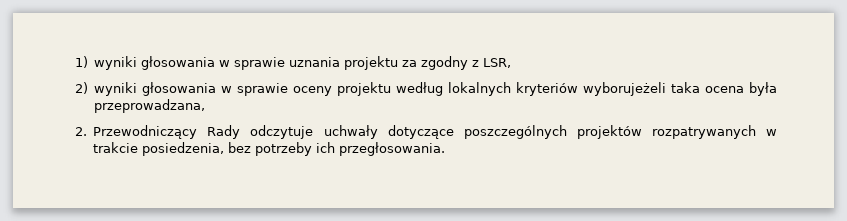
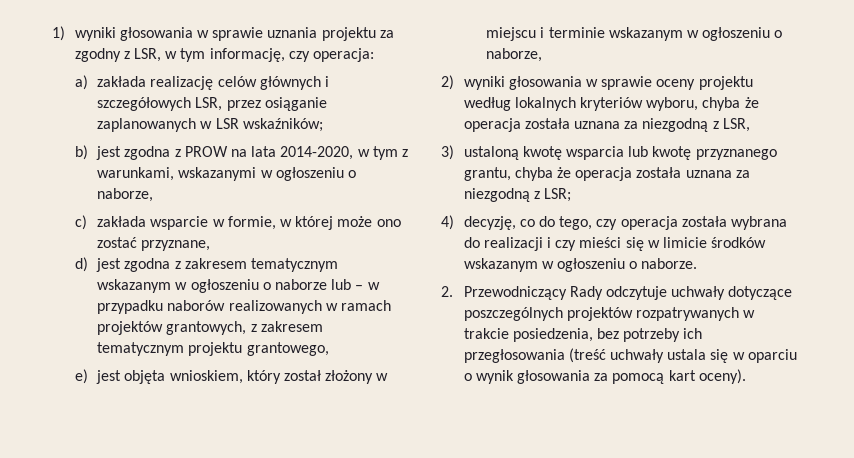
- 1) wyniki głosowania w sprawie uznania projektu za zgodny z LSR,
+ 1) wyniki głosowania w sprawie uznania projektu za zgodny z LSR, w tym informację, czy operacja:
+ a) zakłada realizację celów głównych i szczegółowych LSR, przez osiąganie zaplanowanych w LSR wskaźników;
+ b) jest zgodna z PROW na lata 2014-2020, w tym z warunkami, wskazanymi w ogłoszeniu o naborze,
+ c) zakłada wsparcie w formie, w której może ono zostać przyznane,
+ d) jest zgodna z zakresem tematycznym wskazanym w ogłoszeniu o naborze lub – w przypadku naborów realizowanych w ramach projektów grantowych, z zakresem tematycznym projektu grantowego,
+ e) jest objęta wnioskiem, który został złożony w miejscu i terminie wskazanym w ogłoszeniu o naborze,
- 2) wyniki głosowania w sprawie oceny projektu według lokalnych kryteriów wyborujeżeli taka ocena była przeprowadzana,
+ 2) wyniki głosowania w sprawie oceny projektu według lokalnych kryteriów wyboru, chyba że operacja została uznana za niezgodną z LSR,
+ 3) ustaloną kwotę wsparcia lub kwotę przyznanego grantu, chyba że operacja została uznana za niezgodną z LSR;
+ 4) decyzję, co do tego, czy operacja została wybrana do realizacji i czy mieści się w limicie środków wskazanym w ogłoszeniu o naborze.
- 2. Przewodniczący Rady odczytuje uchwały dotyczące poszczególnych projektów rozpatrywanych w trakcie posiedzenia, bez potrzeby ich przegłosowania.
+ 2. Przewodniczący Rady odczytuje uchwały dotyczące poszczególnych projektów rozpatrywanych w trakcie posiedzenia, bez potrzeby ich przegłosowania (treść uchwały ustala się w oparciu o wynik głosowania za pomocą kart oceny).

